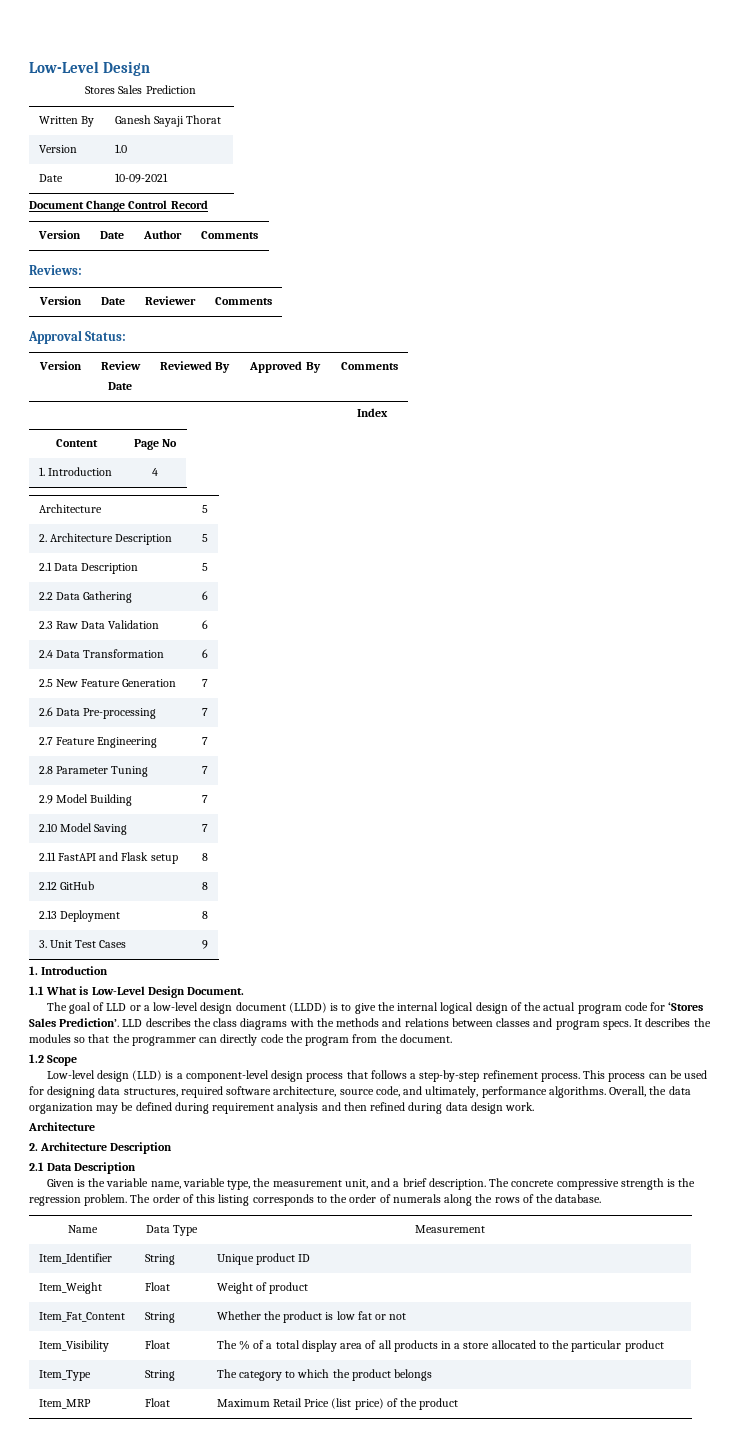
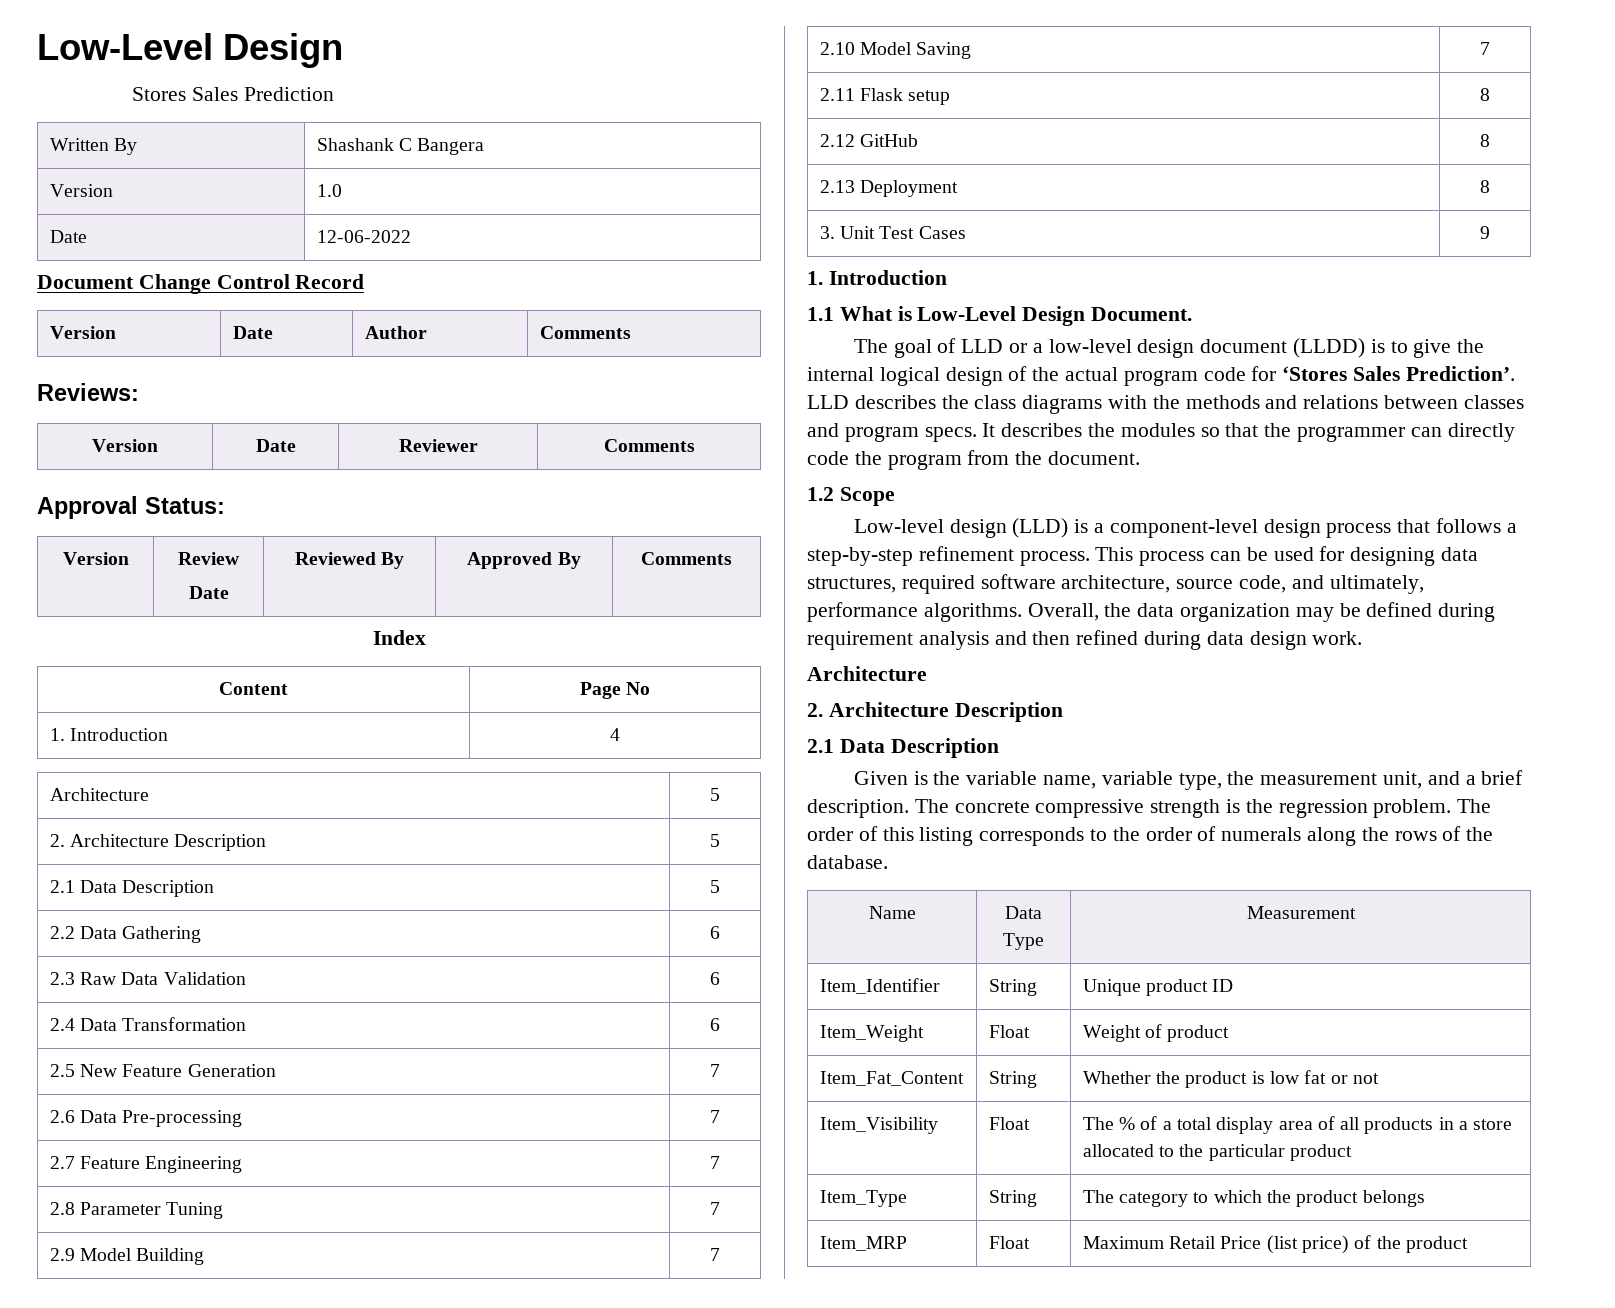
- Written By | Ganesh Sayaji Thorat
+ Written By | Shashank C Bangera
- Date | 10-09-2021
+ Date | 12-06-2022
- 2.11 FastAPI and Flask setup | 8
+ 2.11 Flask setup | 8

